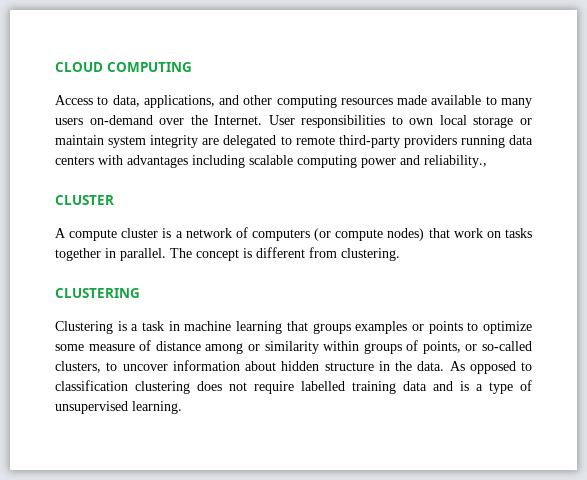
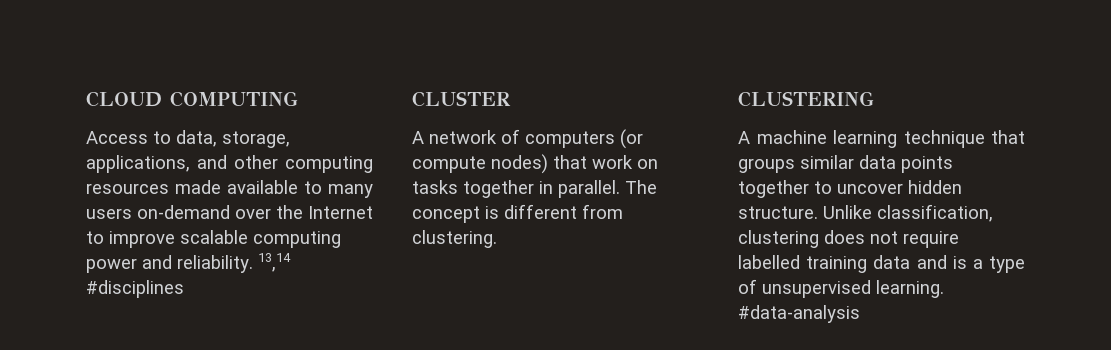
- Access to data, applications, and other computing resources made available to many users on-demand over the Internet. User responsibilities to own local storage or maintain system integrity are delegated to remote third-party providers running data centers with advantages including scalable computing power and reliability.,
+ Access to data, storage, applications, and other computing resources made available to many users on-demand over the Internet to improve scalable computing power and reliability. 13,14 #disciplines
- A compute cluster is a network of computers (or compute nodes) that work on tasks together in parallel.
+ A network of computers (or compute nodes) that work on tasks together in parallel.
- Clustering is a task in machine learning that groups examples or points to optimize some measure of distance among or similarity within groups of points, or so-called clusters, to uncover information about hidden structure in the data. As opposed to classification clustering does not require labelled training data and is a type of unsupervised learning.
+ A machine learning technique that groups similar data points together to uncover hidden structure. Unlike classification, clustering does not require labelled training data and is a type of unsupervised learning.
+ #data-analysis

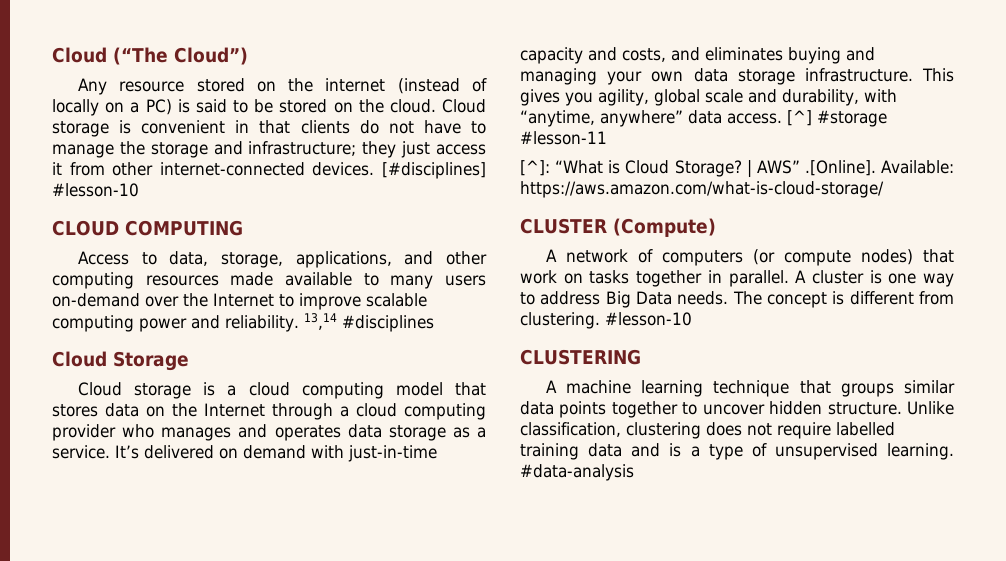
+ Cloud (“The Cloud”)
+ Any resource stored on the internet (instead of locally on a PC) is said to be stored on the cloud. Cloud storage is convenient in that clients do not have to manage the storage and infrastructure; they just access it from other internet-connected devices. [#disciplines] #lesson-10
+ Cloud Storage
+ Cloud storage is a cloud computing model that stores data on the Internet through a cloud computing provider who manages and operates data storage as a service. It’s delivered on demand with just-in-time capacity and costs, and eliminates buying and managing your own data storage infrastructure. This gives you agility, global scale and durability, with “anytime, anywhere” data access. [^] #storage #lesson-11
+ [^]: “What is Cloud Storage? | AWS” .[Online]. Available: https://aws.amazon.com/what-is-cloud-storage/
- CLUSTER
+ CLUSTER (Compute)
+ A cluster is one way to address Big Data needs.
- The concept is different from clustering.
+ The concept is different from clustering. #lesson-10

